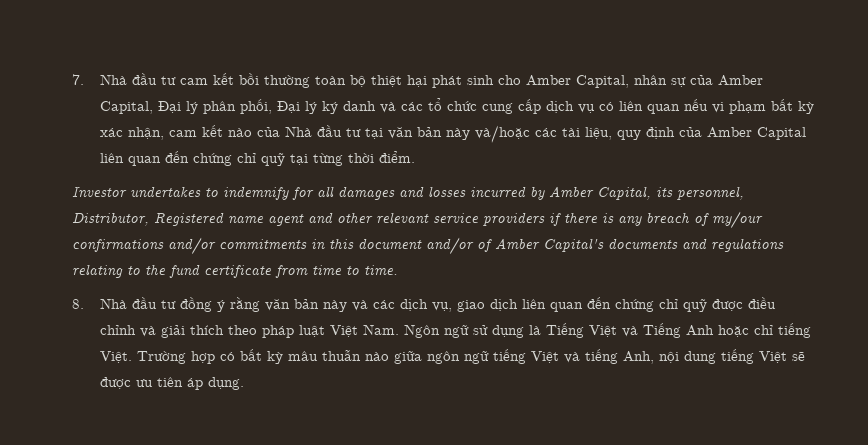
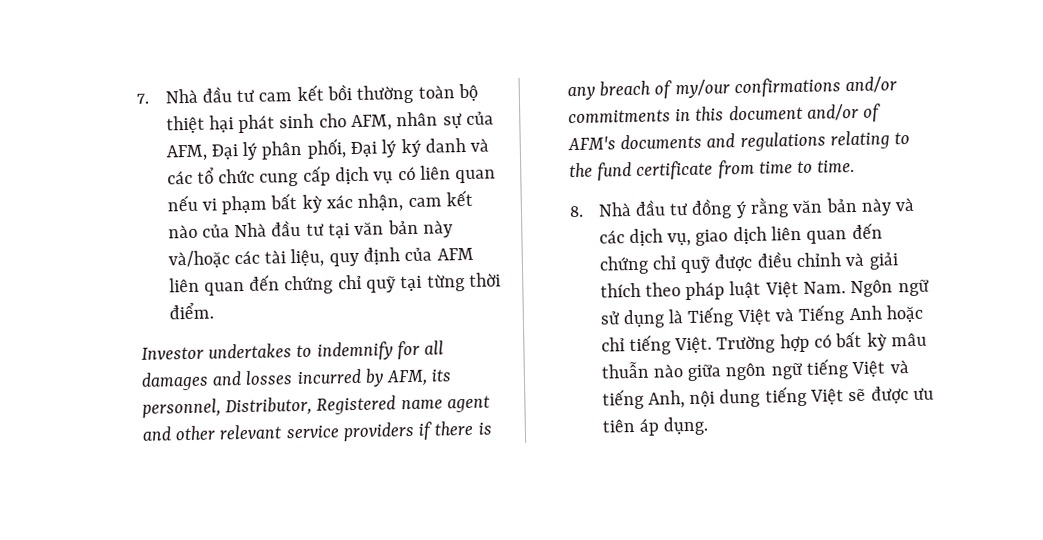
- 7. Nhà đầu tư cam kết bồi thường toàn bộ thiệt hại phát sinh cho Amber Capital, nhân sự của Amber Capital, Đại lý phân phối, Đại lý ký danh và các tổ chức cung cấp dịch vụ có liên quan nếu vi phạm bất kỳ xác nhận, cam kết nào của Nhà đầu tư tại văn bản này và/hoặc các tài liệu, quy định của Amber Capital liên quan đến chứng chỉ quỹ tại từng thời điểm.
+ 7. Nhà đầu tư cam kết bồi thường toàn bộ thiệt hại phát sinh cho AFM, nhân sự của AFM, Đại lý phân phối, Đại lý ký danh và các tổ chức cung cấp dịch vụ có liên quan nếu vi phạm bất kỳ xác nhận, cam kết nào của Nhà đầu tư tại văn bản này và/hoặc các tài liệu, quy định của AFM liên quan đến chứng chỉ quỹ tại từng thời điểm.
- Investor undertakes to indemnify for all damages and losses incurred by Amber Capital, its personnel, Distributor, Registered name agent and other relevant service providers if there is any breach of my/our confirmations and/or commitments in this document and/or of Amber Capital's documents and regulations relating to the fund certificate from time to time.
+ Investor undertakes to indemnify for all damages and losses incurred by AFM, its personnel, Distributor, Registered name agent and other relevant service providers if there is any breach of my/our confirmations and/or commitments in this document and/or of AFM's documents and regulations relating to the fund certificate from time to time.

